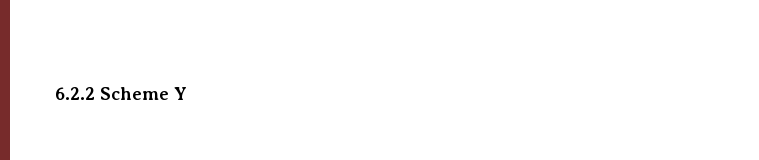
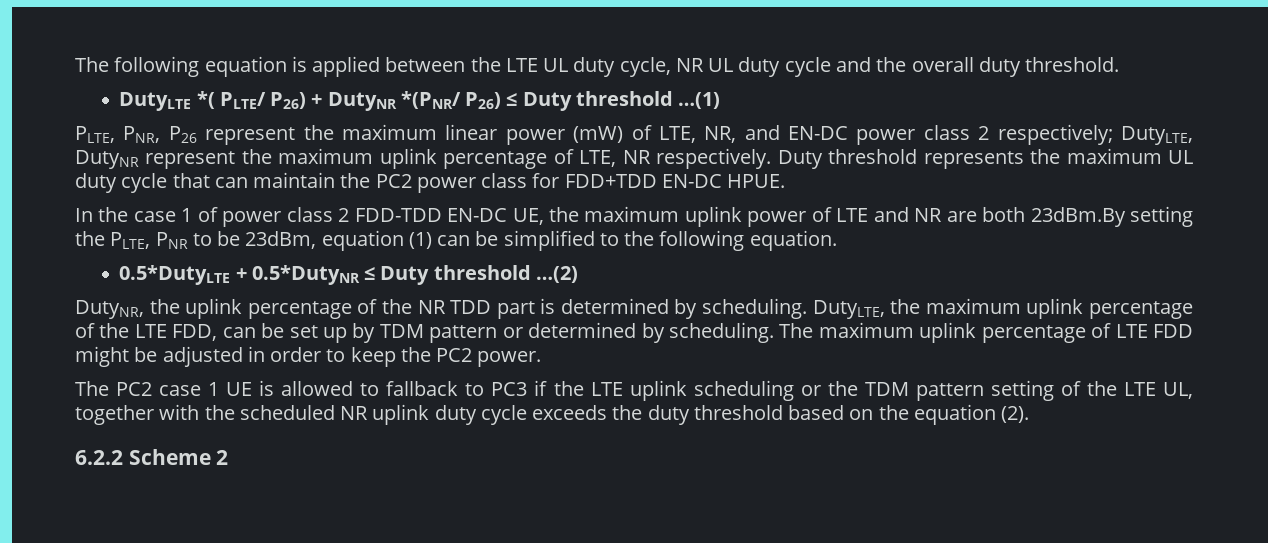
+ The following equation is applied between the LTE UL duty cycle, NR UL duty cycle and the overall duty threshold.
+ DutyLTE *( PLTE/ P26) + DutyNR *(PNR/ P26) ≤ Duty threshold …(1)
+ PLTE, PNR, P26 represent the maximum linear power (mW) of LTE, NR, and EN-DC power class 2 respectively; DutyLTE, DutyNR represent the maximum uplink percentage of LTE, NR respectively. Duty threshold represents the maximum UL duty cycle that can maintain the PC2 power class for FDD+TDD EN-DC HPUE.
+ In the case 1 of power class 2 FDD-TDD EN-DC UE, the maximum uplink power of LTE and NR are both 23dBm.By setting the PLTE, PNR to be 23dBm, equation (1) can be simplified to the following equation.
+ 0.5*DutyLTE + 0.5*DutyNR ≤ Duty threshold …(2)
+ DutyNR, the uplink percentage of the NR TDD part is determined by scheduling. DutyLTE, the maximum uplink percentage of the LTE FDD, can be set up by TDM pattern or determined by scheduling. The maximum uplink percentage of LTE FDD might be adjusted in order to keep the PC2 power.
+ The PC2 case 1 UE is allowed to fallback to PC3 if the LTE uplink scheduling or the TDM pattern setting of the LTE UL, together with the scheduled NR uplink duty cycle exceeds the duty threshold based on the equation (2).
- 6.2.2 Scheme Y
+ 6.2.2 Scheme 2

